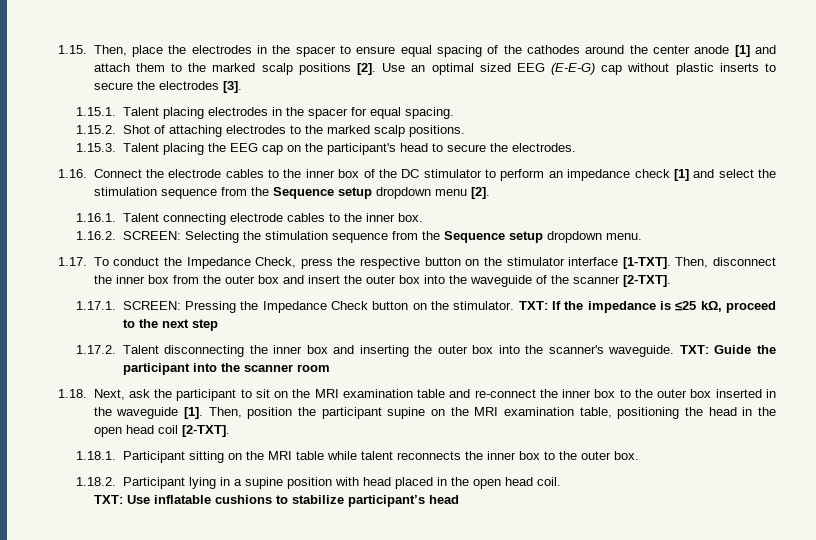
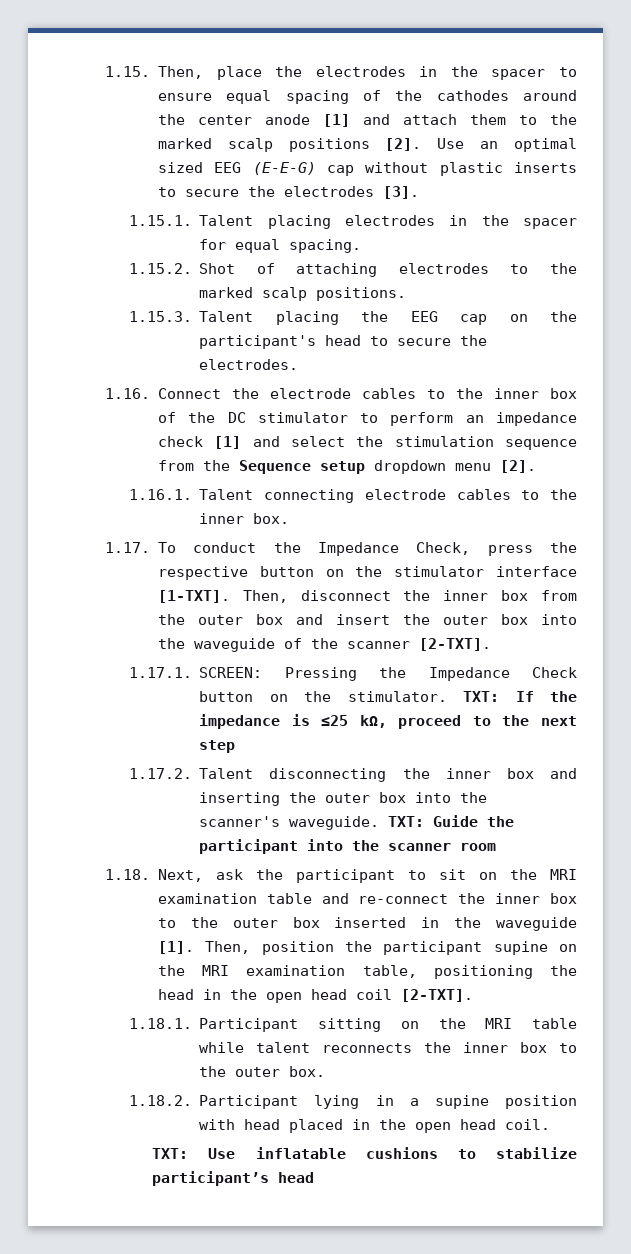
- 1.16.2. SCREEN: Selecting the stimulation sequence from the Sequence setup dropdown menu.

